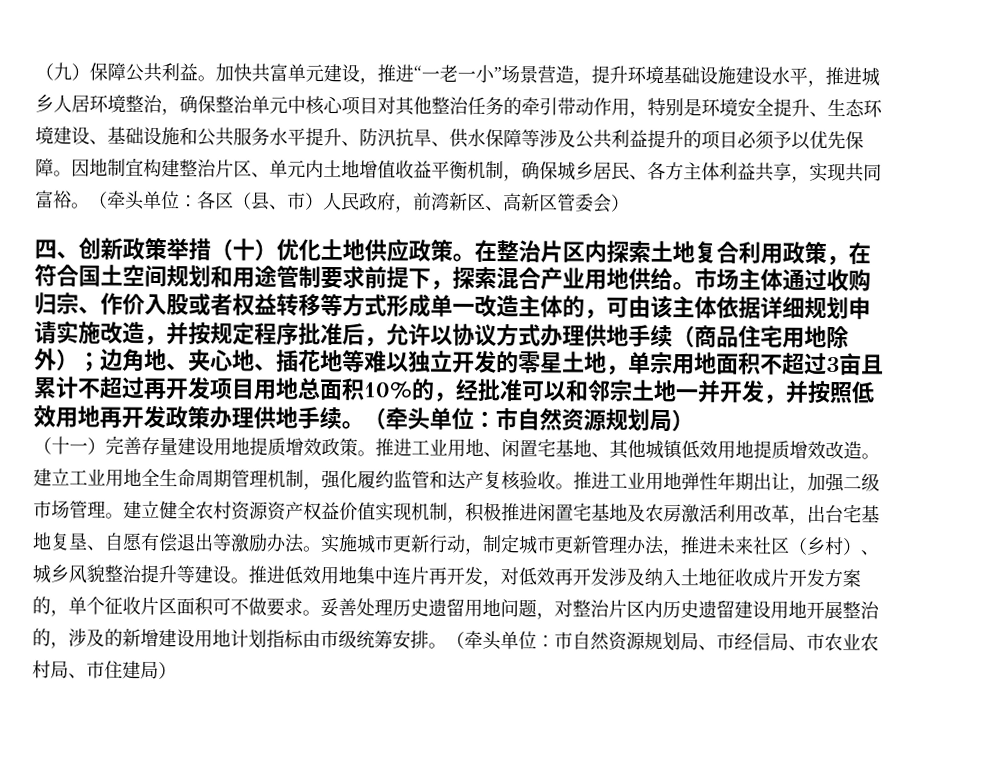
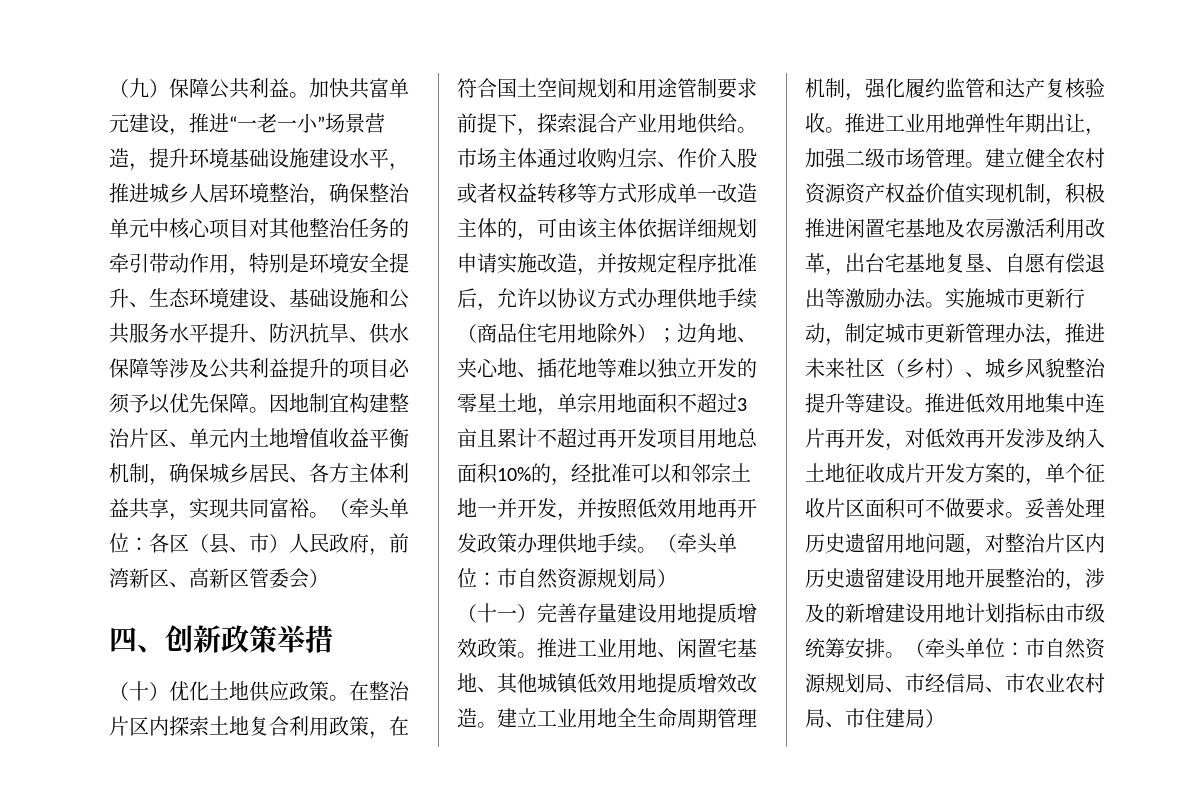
- 四、创新政策举措（十）优化土地供应政策。
+ 四、创新政策举措
+ （十）优化土地供应政策。

